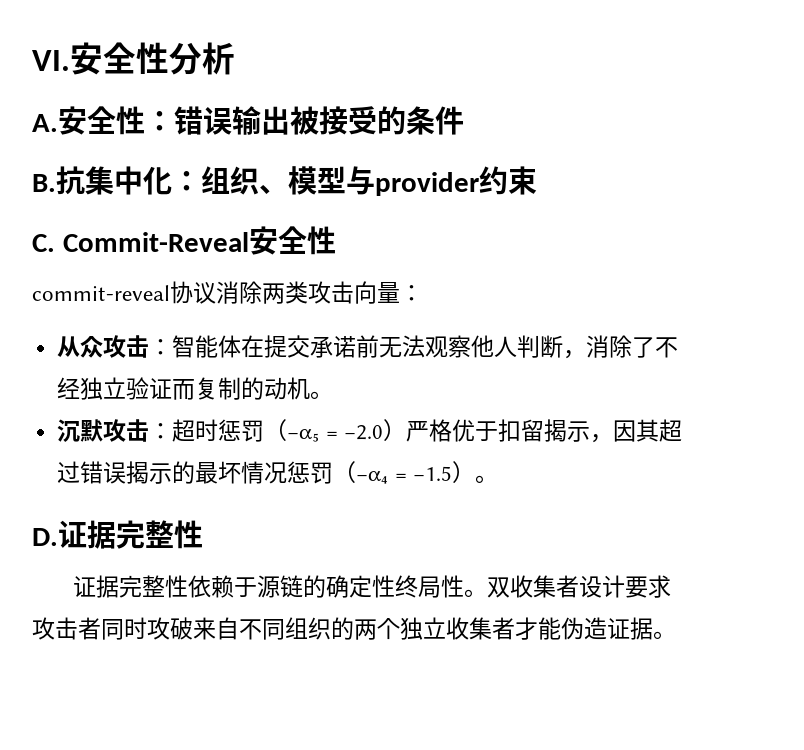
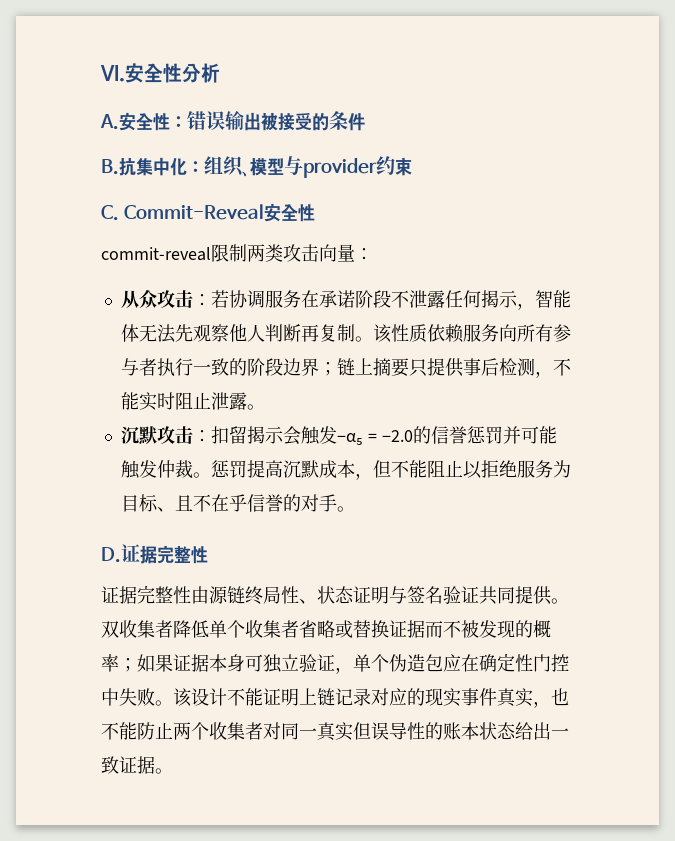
- commit-reveal协议消除两类攻击向量：
+ commit-reveal限制两类攻击向量：
- 从众攻击：智能体在提交承诺前无法观察他人判断，消除了不经独立验证而复制的动机。
- 沉默攻击：超时惩罚（−α₅ = −2.0）严格优于扣留揭示，因其超过错误揭示的最坏情况惩罚（−α₄ = −1.5）。
+ 从众攻击：若协调服务在承诺阶段不泄露任何揭示，智能体无法先观察他人判断再复制。该性质依赖服务向所有参与者执行一致的阶段边界；链上摘要只提供事后检测，不能实时阻止泄露。
+ 沉默攻击：扣留揭示会触发−α₅ = −2.0的信誉惩罚并可能触发仲裁。惩罚提高沉默成本，但不能阻止以拒绝服务为目标、且不在乎信誉的对手。
- 证据完整性依赖于源链的确定性终局性。双收集者设计要求攻击者同时攻破来自不同组织的两个独立收集者才能伪造证据。
+ 证据完整性由源链终局性、状态证明与签名验证共同提供。双收集者降低单个收集者省略或替换证据而不被发现的概率；如果证据本身可独立验证，单个伪造包应在确定性门控中失败。该设计不能证明上链记录对应的现实事件真实，也不能防止两个收集者对同一真实但误导性的账本状态给出一致证据。

